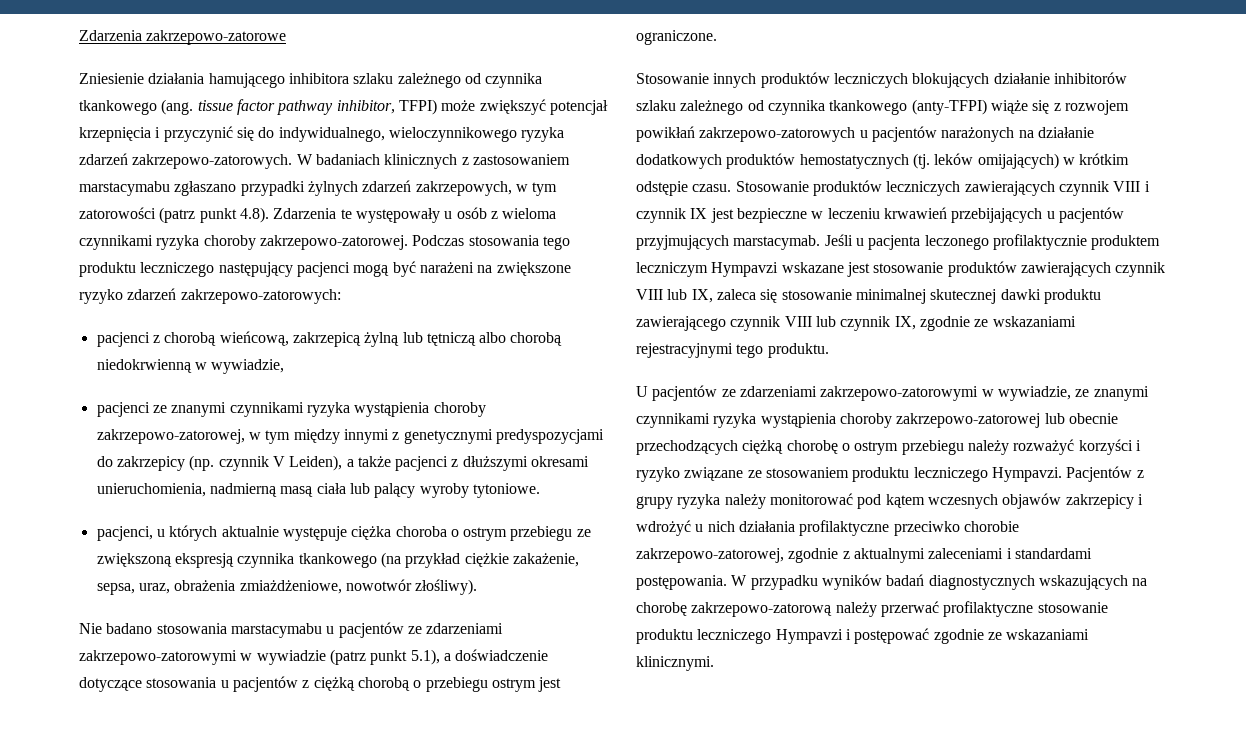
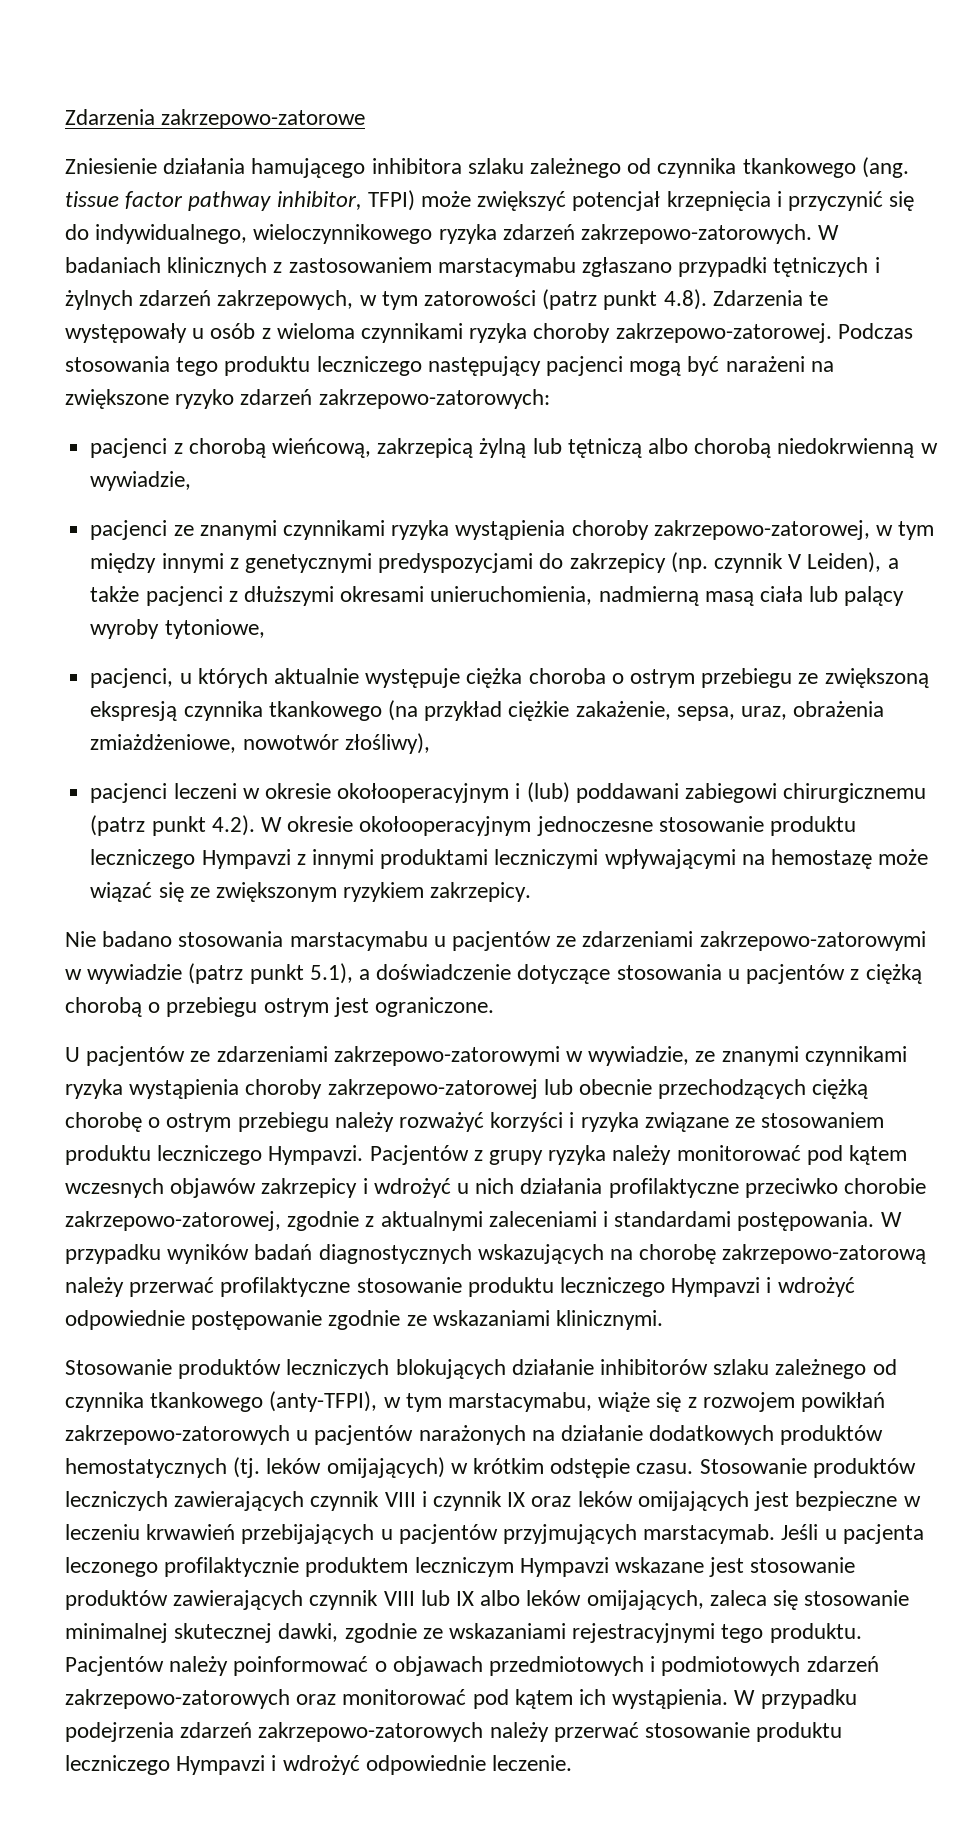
- W badaniach klinicznych z zastosowaniem marstacymabu zgłaszano przypadki żylnych zdarzeń zakrzepowych, w tym zatorowości (patrz punkt 4.8). Zdarzenia te występowały u osób z wieloma czynnikami ryzyka choroby zakrzepowo-zatorowej.
+ W badaniach klinicznych z zastosowaniem marstacymabu zgłaszano przypadki tętniczych i żylnych zdarzeń zakrzepowych, w tym zatorowości (patrz punkt 4.8). Zdarzenia te występowały u osób z wieloma czynnikami ryzyka choroby zakrzepowo-zatorowej.
- pacjenci ze znanymi czynnikami ryzyka wystąpienia choroby zakrzepowo-zatorowej, w tym między innymi z genetycznymi predyspozycjami do zakrzepicy (np. czynnik V Leiden), a także pacjenci z dłuższymi okresami unieruchomienia, nadmierną masą ciała lub palący wyroby tytoniowe.
+ pacjenci ze znanymi czynnikami ryzyka wystąpienia choroby zakrzepowo-zatorowej, w tym między innymi z genetycznymi predyspozycjami do zakrzepicy (np. czynnik V Leiden), a także pacjenci z dłuższymi okresami unieruchomienia, nadmierną masą ciała lub palący wyroby tytoniowe,
- pacjenci, u których aktualnie występuje ciężka choroba o ostrym przebiegu ze zwiększoną ekspresją czynnika tkankowego (na przykład ciężkie zakażenie, sepsa, uraz, obrażenia zmiażdżeniowe, nowotwór złośliwy).
+ pacjenci, u których aktualnie występuje ciężka choroba o ostrym przebiegu ze zwiększoną ekspresją czynnika tkankowego (na przykład ciężkie zakażenie, sepsa, uraz, obrażenia zmiażdżeniowe, nowotwór złośliwy),
+ pacjenci leczeni w okresie okołooperacyjnym i (lub) poddawani zabiegowi chirurgicznemu (patrz punkt 4.2). W okresie okołooperacyjnym jednoczesne stosowanie produktu leczniczego Hympavzi z innymi produktami leczniczymi wpływającymi na hemostazę może wiązać się ze zwiększonym ryzykiem zakrzepicy.
- Stosowanie innych produktów leczniczych blokujących działanie inhibitorów szlaku zależnego od czynnika tkankowego (anty-TFPI) wiąże się z rozwojem powikłań zakrzepowo-zatorowych u pacjentów narażonych na działanie dodatkowych produktów hemostatycznych (tj. leków omijających) w krótkim odstępie czasu. Stosowanie produktów leczniczych zawierających czynnik VIII i czynnik IX jest bezpieczne w leczeniu krwawień przebijających u pacjentów przyjmujących marstacymab. Jeśli u pacjenta leczonego profilaktycznie produktem leczniczym Hympavzi wskazane jest stosowanie produktów zawierających czynnik VIII lub IX, zaleca się stosowanie minimalnej skutecznej dawki produktu zawierającego czynnik VIII lub czynnik IX, zgodnie ze wskazaniami rejestracyjnymi tego produktu.
- U pacjentów ze zdarzeniami zakrzepowo-zatorowymi w wywiadzie, ze znanymi czynnikami ryzyka wystąpienia choroby zakrzepowo-zatorowej lub obecnie przechodzących ciężką chorobę o ostrym przebiegu należy rozważyć korzyści i ryzyko związane ze stosowaniem produktu leczniczego Hympavzi.
+ U pacjentów ze zdarzeniami zakrzepowo-zatorowymi w wywiadzie, ze znanymi czynnikami ryzyka wystąpienia choroby zakrzepowo-zatorowej lub obecnie przechodzących ciężką chorobę o ostrym przebiegu należy rozważyć korzyści i ryzyka związane ze stosowaniem produktu leczniczego Hympavzi.
- W przypadku wyników badań diagnostycznych wskazujących na chorobę zakrzepowo-zatorową należy przerwać profilaktyczne stosowanie produktu leczniczego Hympavzi i postępować zgodnie ze wskazaniami klinicznymi.
+ W przypadku wyników badań diagnostycznych wskazujących na chorobę zakrzepowo-zatorową należy przerwać profilaktyczne stosowanie produktu leczniczego Hympavzi i wdrożyć odpowiednie postępowanie zgodnie ze wskazaniami klinicznymi.
+ Stosowanie produktów leczniczych blokujących działanie inhibitorów szlaku zależnego od czynnika tkankowego (anty-TFPI), w tym marstacymabu, wiąże się z rozwojem powikłań zakrzepowo-zatorowych u pacjentów narażonych na działanie dodatkowych produktów hemostatycznych (tj. leków omijających) w krótkim odstępie czasu. Stosowanie produktów leczniczych zawierających czynnik VIII i czynnik IX oraz leków omijających jest bezpieczne w leczeniu krwawień przebijających u pacjentów przyjmujących marstacymab. Jeśli u pacjenta leczonego profilaktycznie produktem leczniczym Hympavzi wskazane jest stosowanie produktów zawierających czynnik VIII lub IX albo leków omijających, zaleca się stosowanie minimalnej skutecznej dawki, zgodnie ze wskazaniami rejestracyjnymi tego produktu. Pacjentów należy poinformować o objawach przedmiotowych i podmiotowych zdarzeń zakrzepowo-zatorowych oraz monitorować pod kątem ich wystąpienia. W przypadku podejrzenia zdarzeń zakrzepowo-zatorowych należy przerwać stosowanie produktu leczniczego Hympavzi i wdrożyć odpowiednie leczenie.

